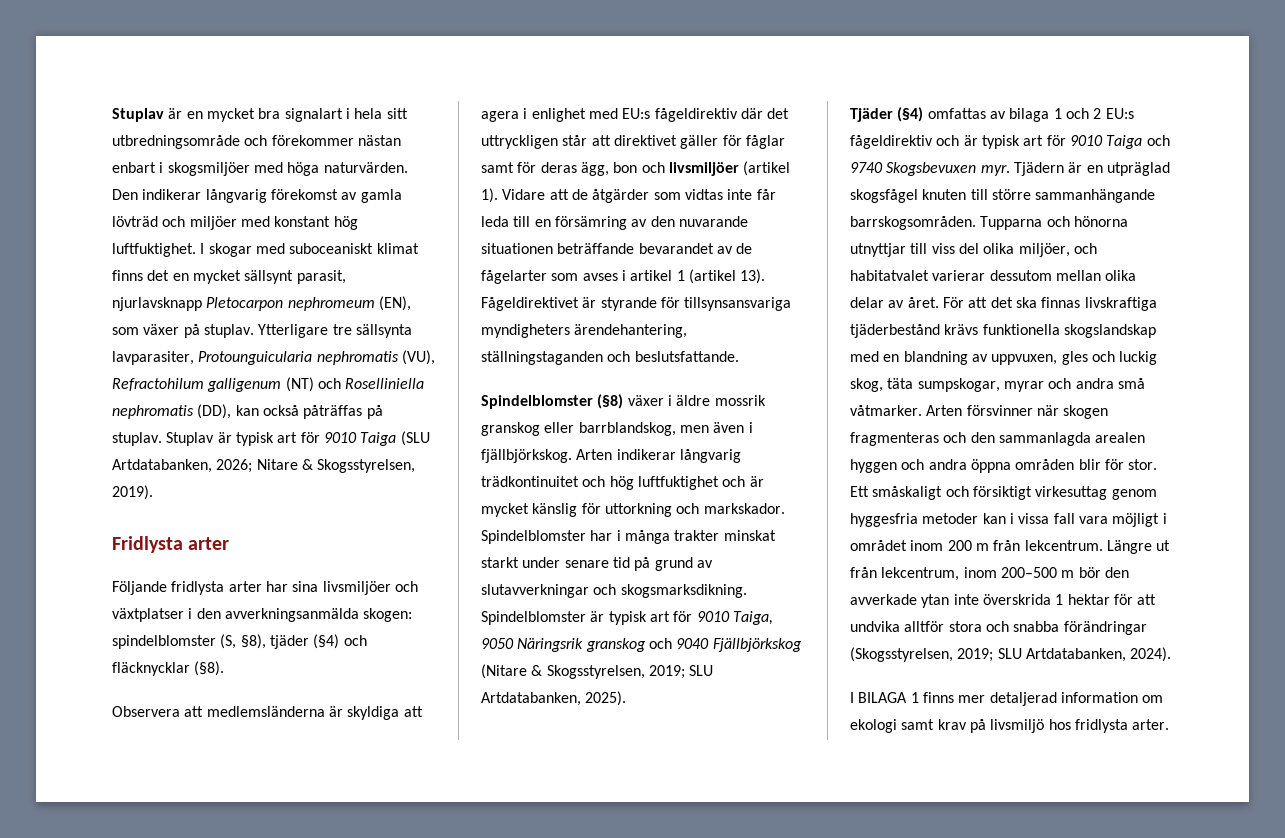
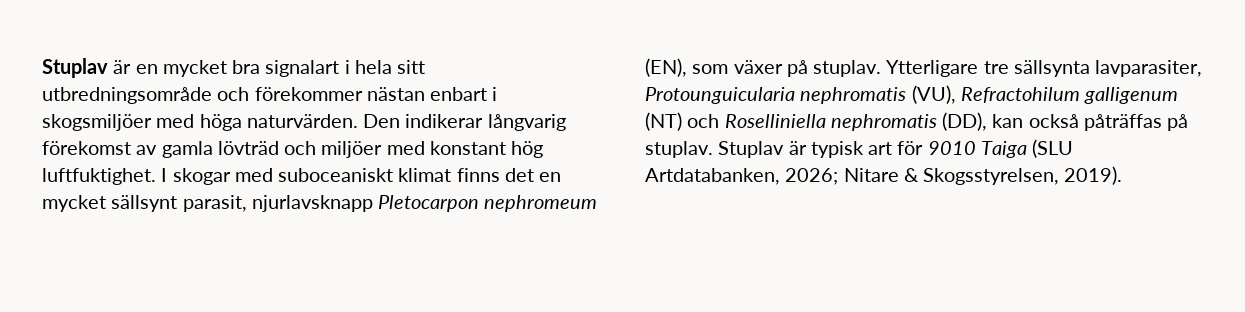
- Fridlysta arter
- Följande fridlysta arter har sina livsmiljöer och växtplatser i den avverkningsanmälda skogen: spindelblomster (S, §8), tjäder (§4) och fläcknycklar (§8).
- Observera att medlemsländerna är skyldiga att agera i enlighet med EU:s fågeldirektiv där det uttryckligen står att direktivet gäller för fåglar samt för deras ägg, bon och livsmiljöer (artikel 1). Vidare att de åtgärder som vidtas inte får leda till en försämring av den nuvarande situationen beträffande bevarandet av de fågelarter som avses i artikel 1 (artikel 13). Fågeldirektivet är styrande för tillsynsansvariga myndigheters ärendehantering, ställningstaganden och beslutsfattande.
- Spindelblomster (§8) växer i äldre mossrik granskog eller barrblandskog, men även i fjällbjörkskog. Arten indikerar långvarig trädkontinuitet och hög luftfuktighet och är mycket känslig för uttorkning och markskador. Spindelblomster har i många trakter minskat starkt under senare tid på grund av slutavverkningar och skogsmarksdikning. Spindelblomster är typisk art för 9010 Taiga, 9050 Näringsrik granskog och 9040 Fjällbjörkskog (Nitare & Skogsstyrelsen, 2019; SLU Artdatabanken, 2025).
- Tjäder (§4) omfattas av bilaga 1 och 2 EU:s fågeldirektiv och är typisk art för 9010 Taiga och 9740 Skogsbevuxen myr. Tjädern är en utpräglad skogsfågel knuten till större sammanhängande barrskogsområden. Tupparna och hönorna utnyttjar till viss del olika miljöer, och habitatvalet varierar dessutom mellan olika delar av året. För att det ska finnas livskraftiga tjäderbestånd krävs funktionella skogslandskap med en blandning av uppvuxen, gles och luckig skog, täta sumpskogar, myrar och andra små våtmarker. Arten försvinner när skogen fragmenteras och den sammanlagda arealen hyggen och andra öppna områden blir för stor. Ett småskaligt och försiktigt virkesuttag genom hyggesfria metoder kan i vissa fall vara möjligt i området inom 200 m från lekcentrum. Längre ut från lekcentrum, inom 200–500 m bör den avverkade ytan inte överskrida 1 hektar för att undvika alltför stora och snabba förändringar (Skogsstyrelsen, 2019; SLU Artdatabanken, 2024).
- I BILAGA 1 finns mer detaljerad information om ekologi samt krav på livsmiljö hos fridlysta arter.

